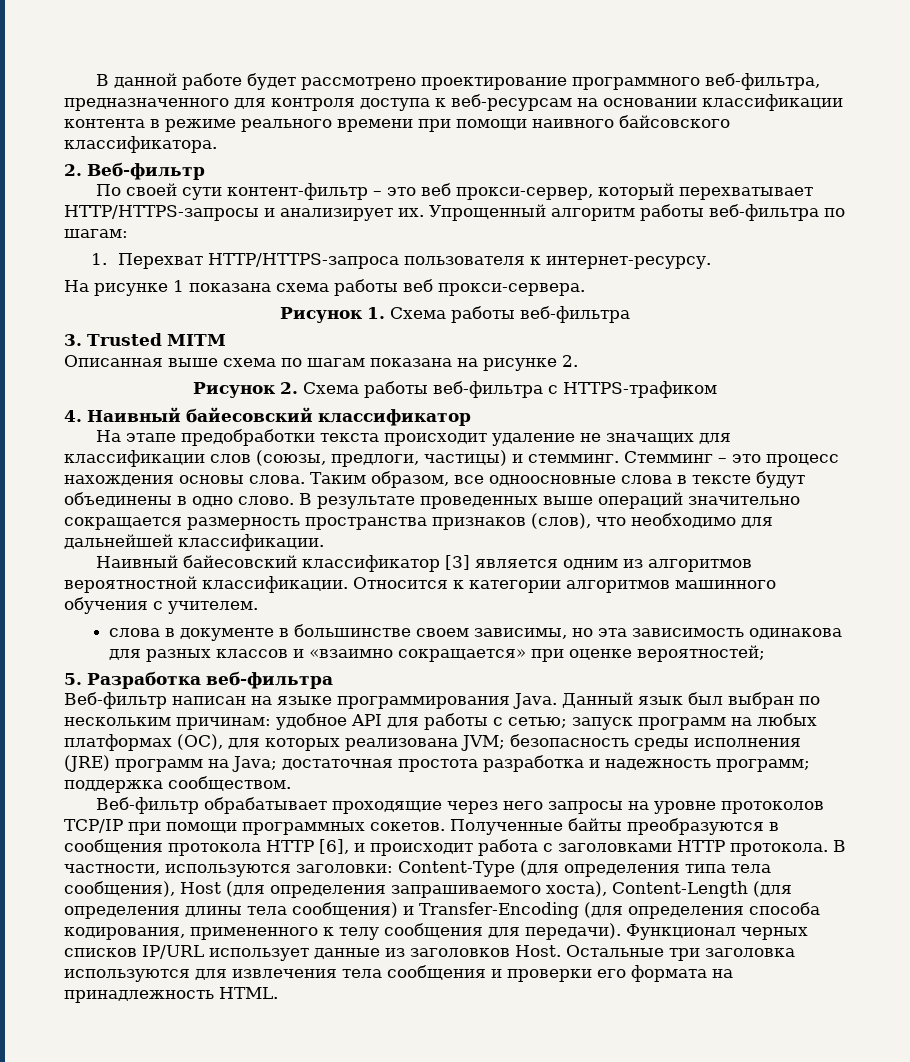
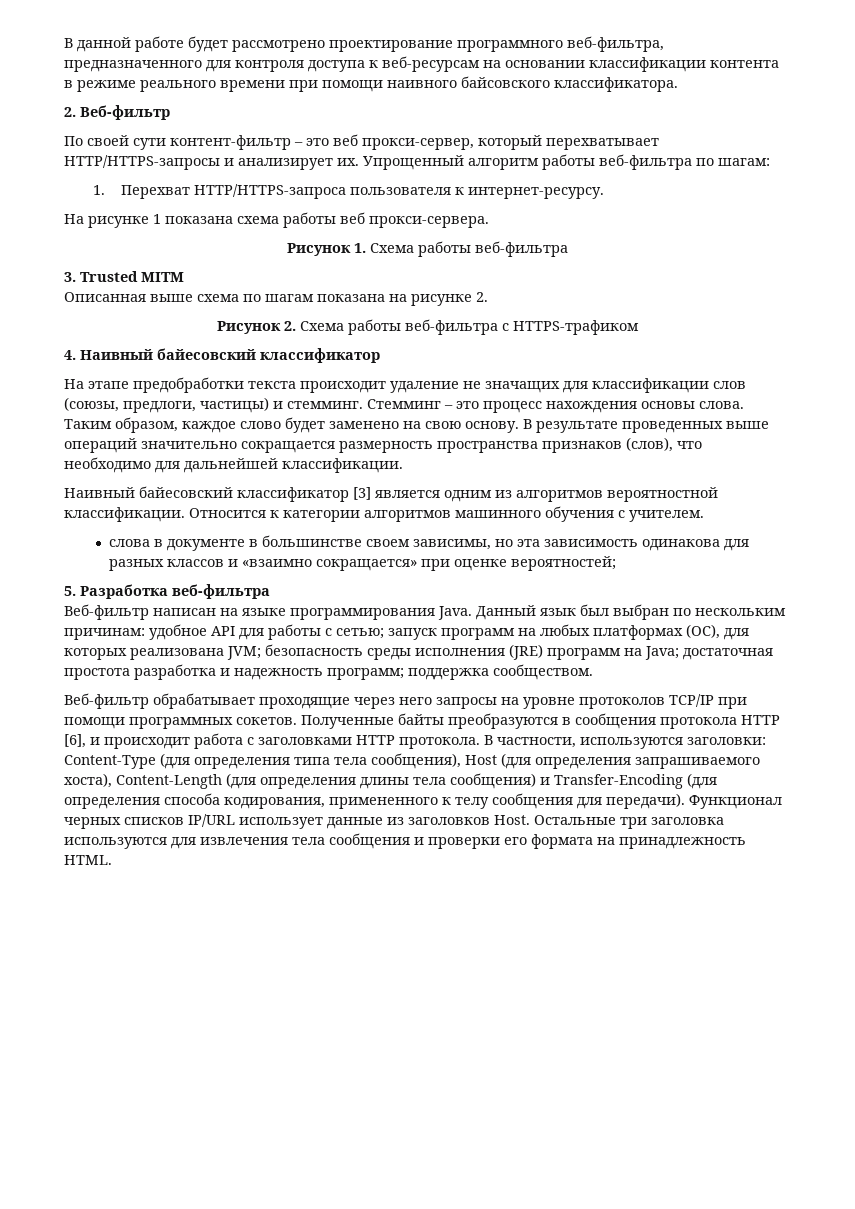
- Таким образом, все одноосновные слова в тексте будут объединены в одно слово.
+ Таким образом, каждое слово будет заменено на свою основу.

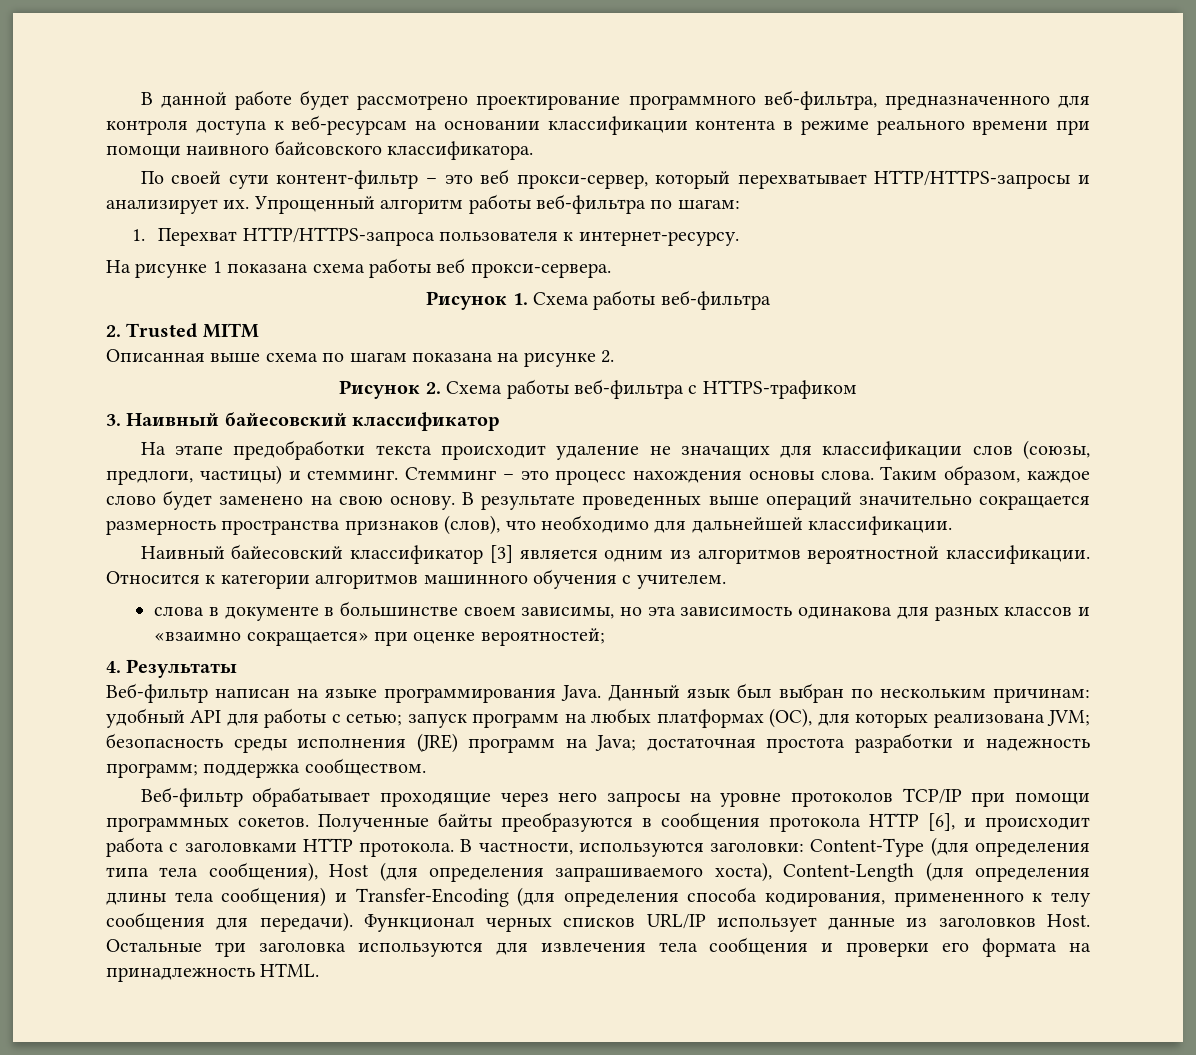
- 2. Веб-фильтр
- 3. Trusted MITM
+ 2. Trusted MITM
- 4. Наивный байесовский классификатор
+ 3. Наивный байесовский классификатор
- 5. Разработка веб-фильтра
+ 4. Результаты
- Данный язык был выбран по нескольким причинам: удобное API для работы с сетью; запуск программ на любых платформах (ОС), для которых реализована JVM; безопасность среды исполнения (JRE) программ на Java; достаточная простота разработка и надежность программ; поддержка сообществом.
+ Данный язык был выбран по нескольким причинам: удобный API для работы с сетью; запуск программ на любых платформах (ОС), для которых реализована JVM; безопасность среды исполнения (JRE) программ на Java; достаточная простота разработки и надежность программ; поддержка сообществом.
- Функционал черных списков IP/URL использует данные из заголовков Host.
+ Функционал черных списков URL/IP использует данные из заголовков Host.

